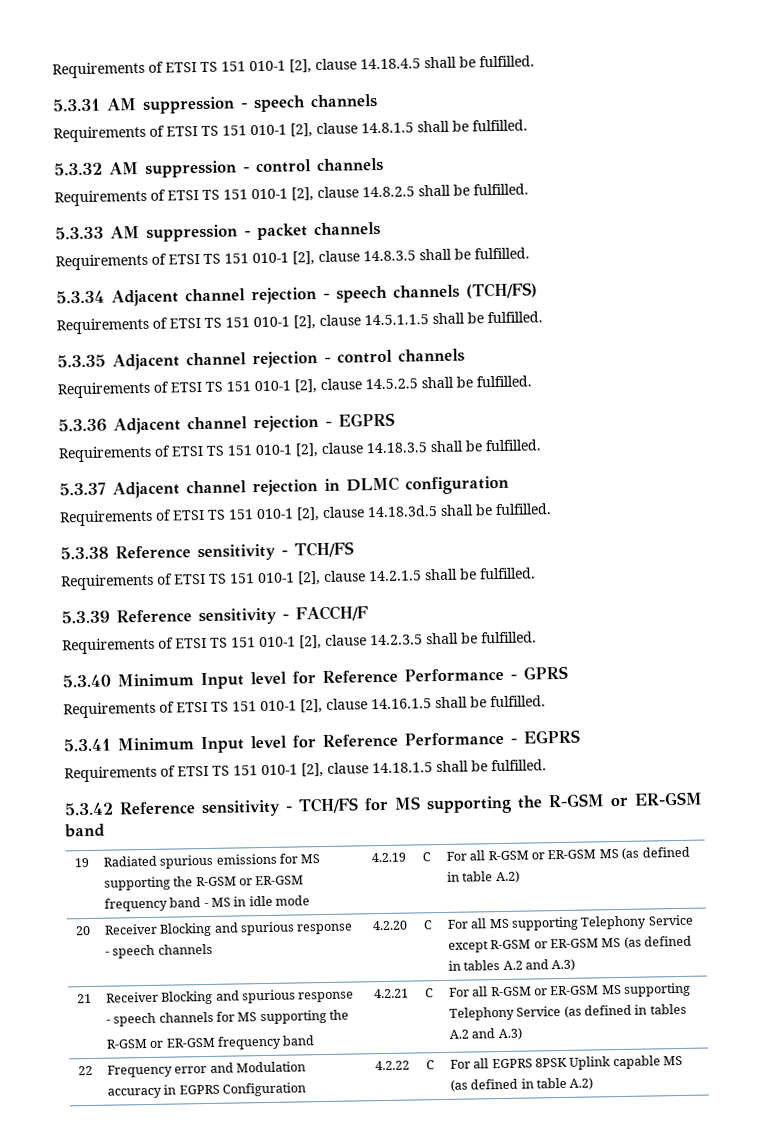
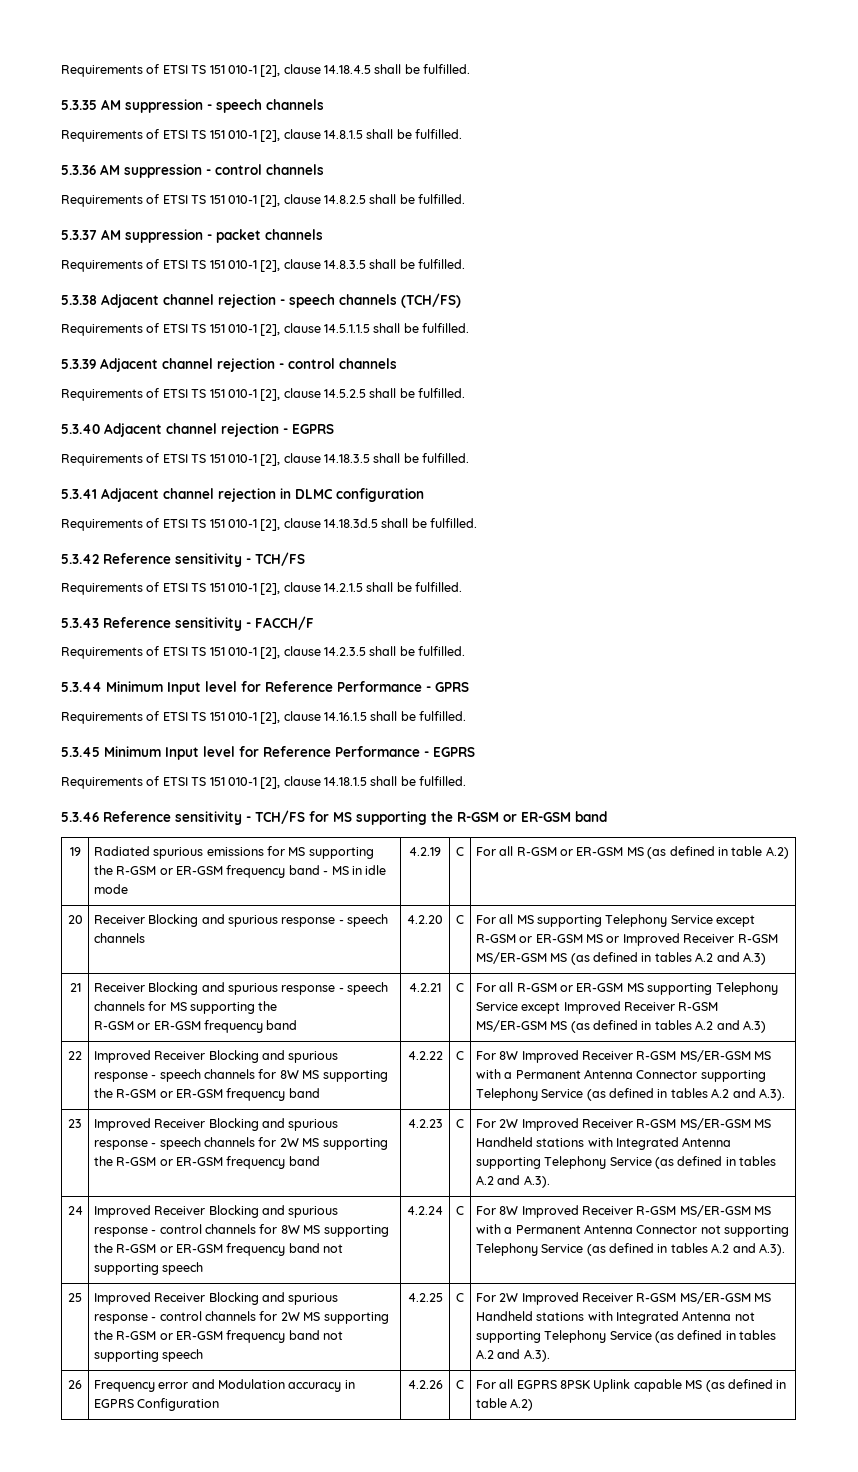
- 5.3.31 AM suppression - speech channels
+ 5.3.35 AM suppression - speech channels
- 5.3.32 AM suppression - control channels
+ 5.3.36 AM suppression - control channels
- 5.3.33 AM suppression - packet channels
+ 5.3.37 AM suppression - packet channels
- 5.3.34 Adjacent channel rejection - speech channels (TCH/FS)
+ 5.3.38 Adjacent channel rejection - speech channels (TCH/FS)
- 5.3.35 Adjacent channel rejection - control channels
+ 5.3.39 Adjacent channel rejection - control channels
- 5.3.36 Adjacent channel rejection - EGPRS
+ 5.3.40 Adjacent channel rejection - EGPRS
- 5.3.37 Adjacent channel rejection in DLMC configuration
+ 5.3.41 Adjacent channel rejection in DLMC configuration
- 5.3.38 Reference sensitivity - TCH/FS
+ 5.3.42 Reference sensitivity - TCH/FS
- 5.3.39 Reference sensitivity - FACCH/F
+ 5.3.43 Reference sensitivity - FACCH/F
- 5.3.40 Minimum Input level for Reference Performance - GPRS
+ 5.3.44 Minimum Input level for Reference Performance - GPRS
- 5.3.41 Minimum Input level for Reference Performance - EGPRS
+ 5.3.45 Minimum Input level for Reference Performance - EGPRS
- 5.3.42 Reference sensitivity - TCH/FS for MS supporting the R-GSM or ER-GSM band
+ 5.3.46 Reference sensitivity - TCH/FS for MS supporting the R-GSM or ER-GSM band
- 20 | Receiver Blocking and spurious response - speech channels | 4.2.20 | C | For all MS supporting Telephony Service except R-GSM or ER-GSM MS (as defined in tables A.2 and A.3)
+ 20 | Receiver Blocking and spurious response - speech channels | 4.2.20 | C | For all MS supporting Telephony Service except R-GSM or ER-GSM MS or Improved Receiver R-GSM MS/ER-GSM MS (as defined in tables A.2 and A.3)
- For all R-GSM or ER-GSM MS supporting Telephony Service (as defined in tables A.2 and A.3)
+ For all R-GSM or ER-GSM MS supporting Telephony Service except Improved Receiver R-GSM MS/ER-GSM MS (as defined in tables A.2 and A.3)
- Frequency error and Modulation accuracy in EGPRS Configuration | 4.2.22 | C | For all EGPRS 8PSK Uplink capable MS (as defined in table A.2)
+ Improved Receiver Blocking and spurious response - speech channels for 8W MS supporting the R-GSM or ER-GSM frequency band | 4.2.22 | C | For 8W Improved Receiver R-GSM MS/ER-GSM MS with a Permanent Antenna Connector supporting Telephony Service (as defined in tables A.2 and A.3).
+ 23 | Improved Receiver Blocking and spurious response - speech channels for 2W MS supporting the R-GSM or ER-GSM frequency band | 4.2.23 | C | For 2W Improved Receiver R-GSM MS/ER-GSM MS Handheld stations with Integrated Antenna supporting Telephony Service (as defined in tables A.2 and A.3).
+ 24 | Improved Receiver Blocking and spurious response - control channels for 8W MS supporting the R-GSM or ER-GSM frequency band not supporting speech | 4.2.24 | C | For 8W Improved Receiver R-GSM MS/ER-GSM MS with a Permanent Antenna Connector not supporting Telephony Service (as defined in tables A.2 and A.3).
+ 25 | Improved Receiver Blocking and spurious response - control channels for 2W MS supporting the R-GSM or ER-GSM frequency band not supporting speech | 4.2.25 | C | For 2W Improved Receiver R-GSM MS/ER-GSM MS Handheld stations with Integrated Antenna not supporting Telephony Service (as defined in tables A.2 and A.3).
+ 26 | Frequency error and Modulation accuracy in EGPRS Configuration | 4.2.26 | C | For all EGPRS 8PSK Uplink capable MS (as defined in table A.2)

